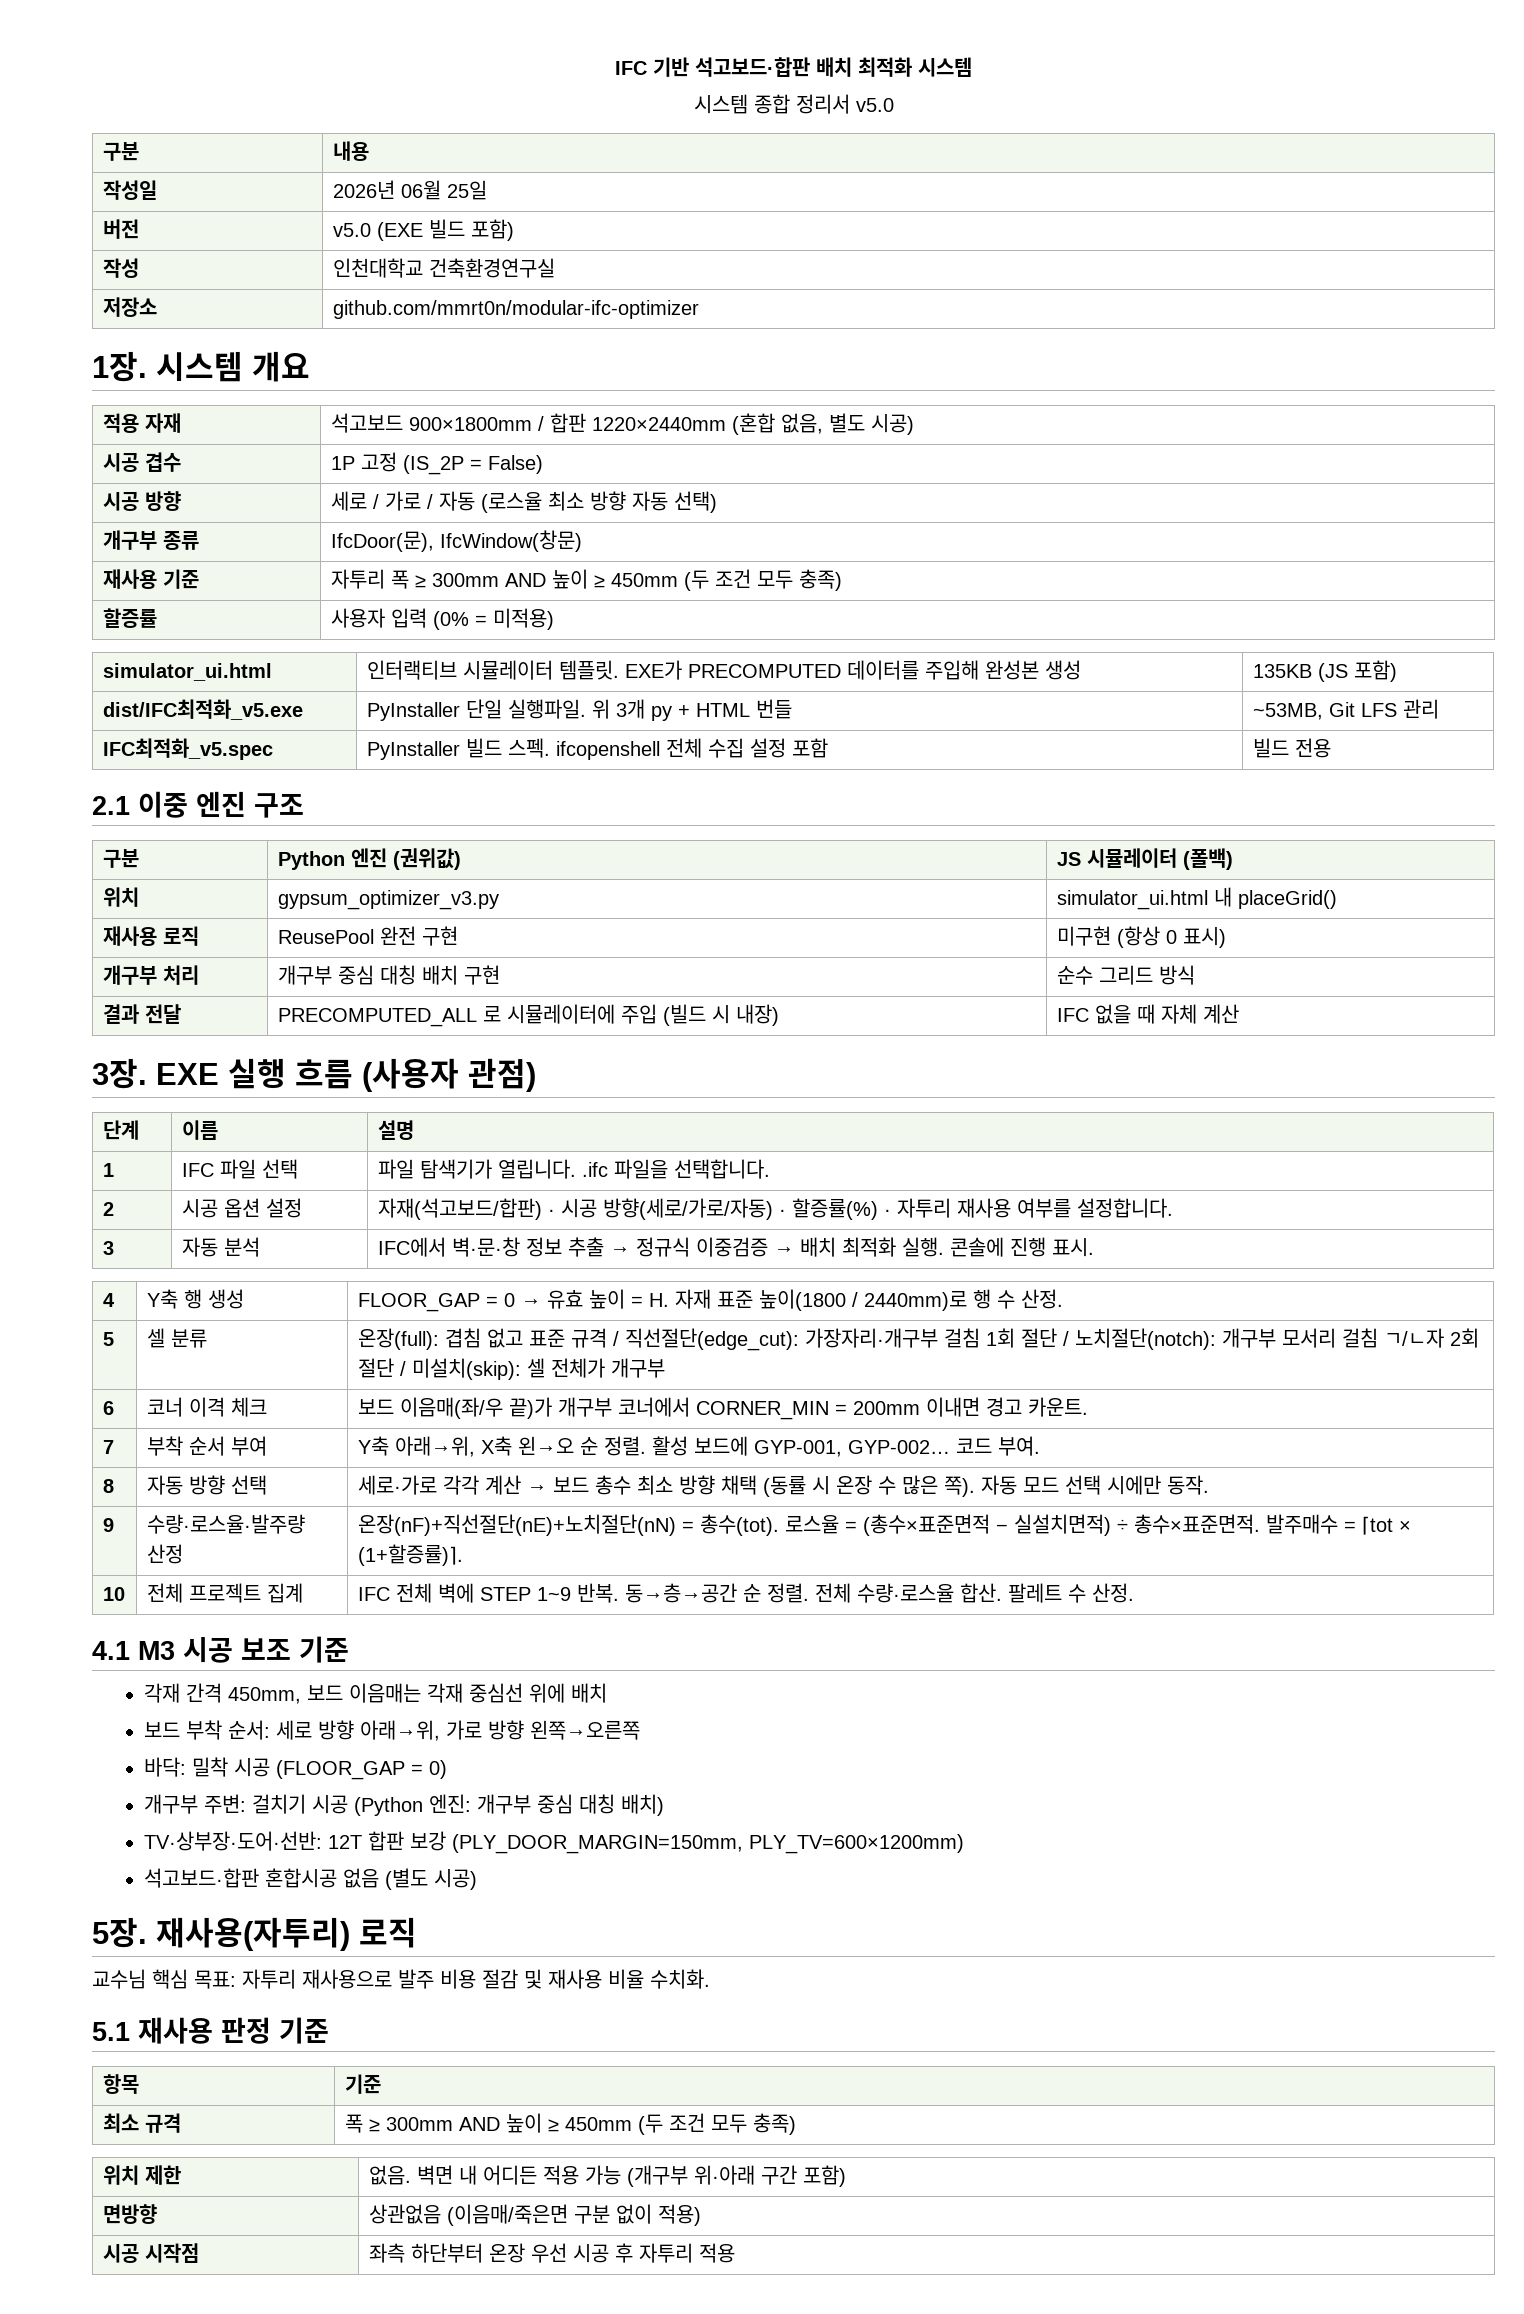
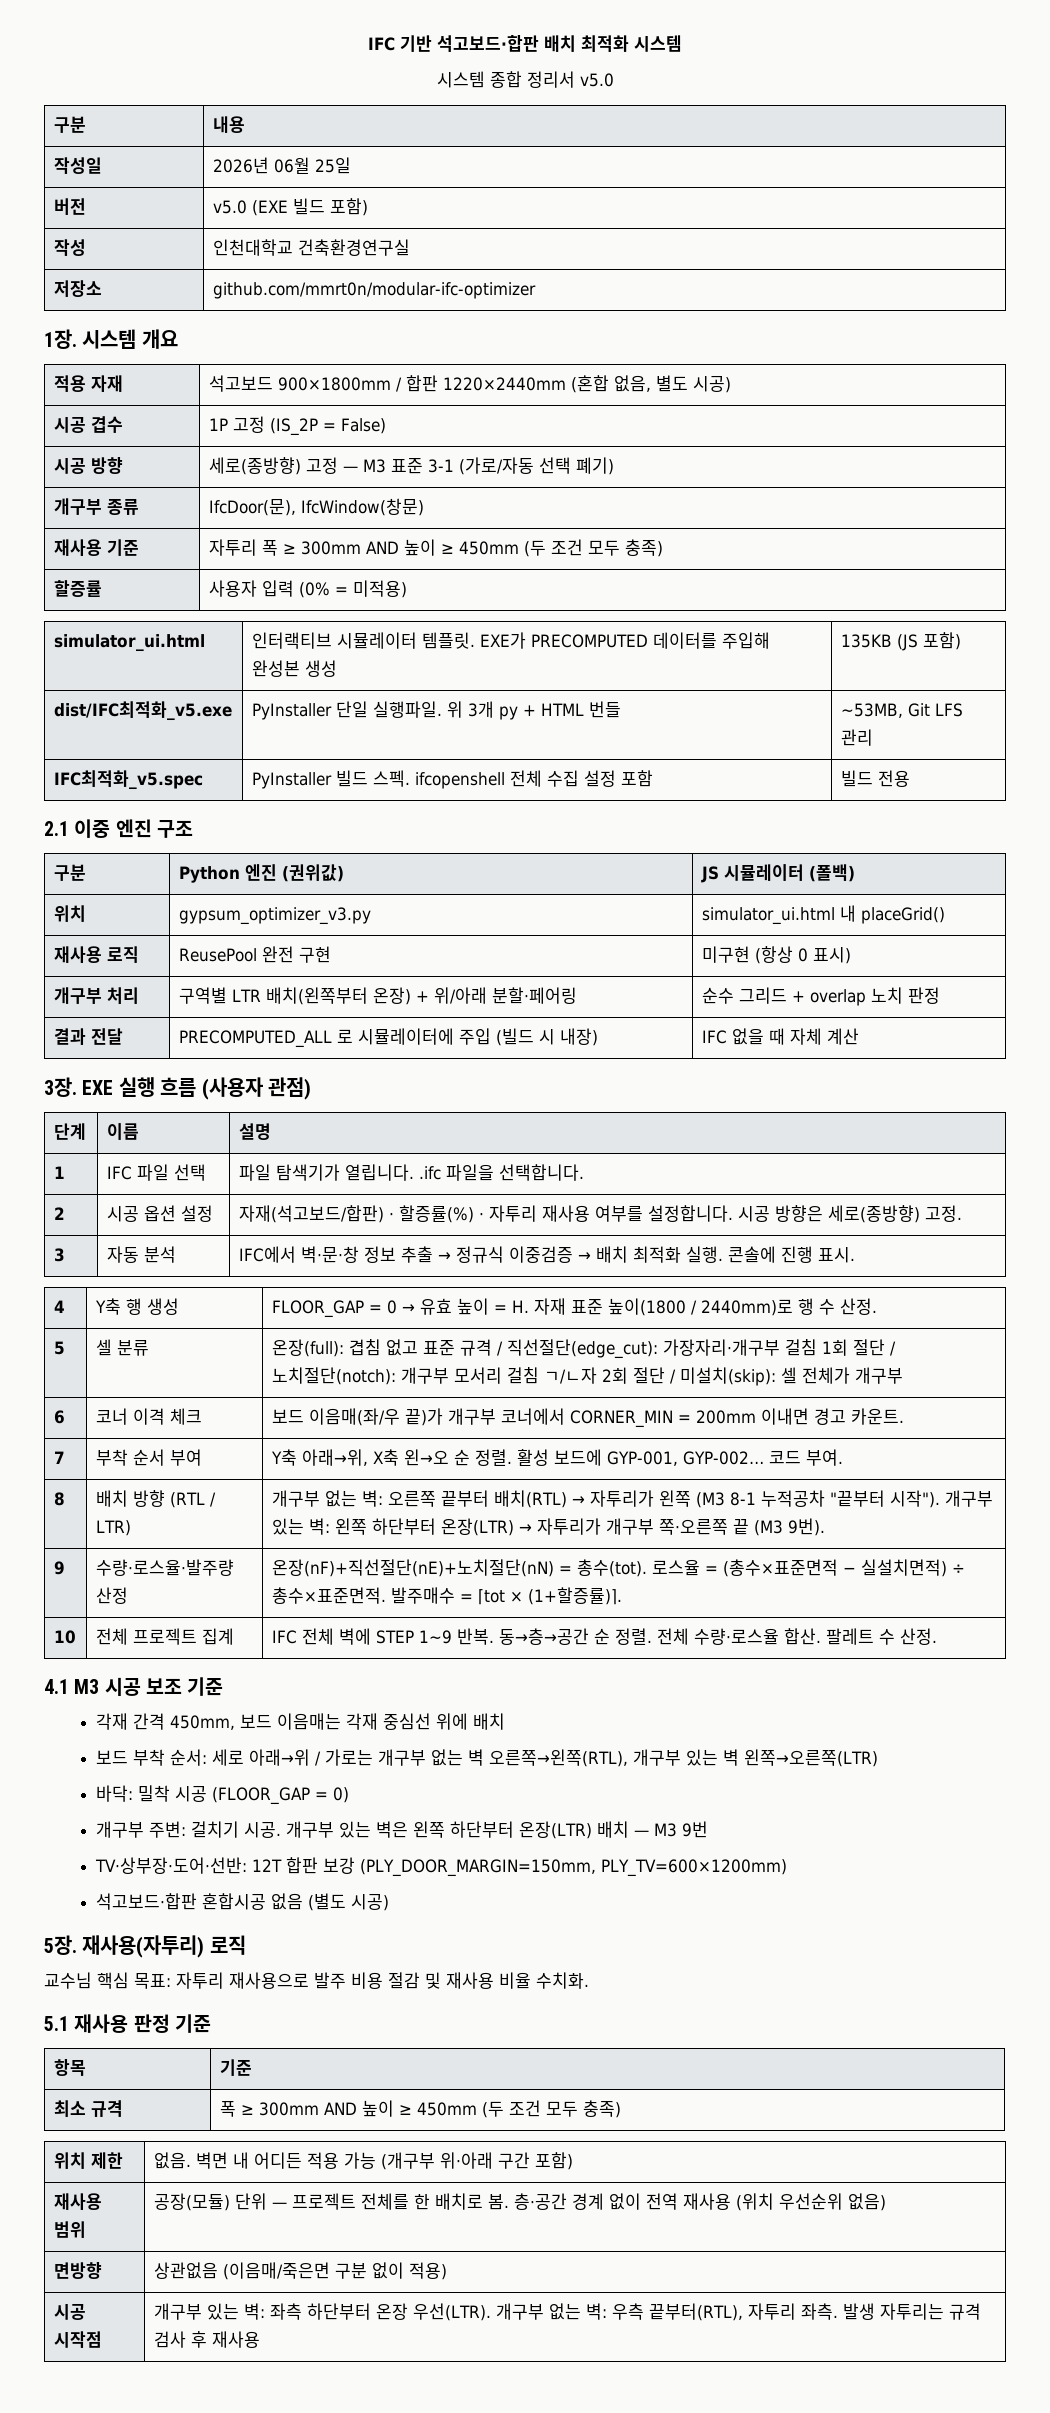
- 시공 방향 | 세로 / 가로 / 자동 (로스율 최소 방향 자동 선택)
+ 시공 방향 | 세로(종방향) 고정 — M3 표준 3-1 (가로/자동 선택 폐기)
- 개구부 처리 | 개구부 중심 대칭 배치 구현 | 순수 그리드 방식
+ 개구부 처리 | 구역별 LTR 배치(왼쪽부터 온장) + 위/아래 분할·페어링 | 순수 그리드 + overlap 노치 판정
- 2 | 시공 옵션 설정 | 자재(석고보드/합판) · 시공 방향(세로/가로/자동) · 할증률(%) · 자투리 재사용 여부를 설정합니다.
+ 2 | 시공 옵션 설정 | 자재(석고보드/합판) · 할증률(%) · 자투리 재사용 여부를 설정합니다. 시공 방향은 세로(종방향) 고정.
- 8 | 자동 방향 선택 | 세로·가로 각각 계산 → 보드 총수 최소 방향 채택 (동률 시 온장 수 많은 쪽). 자동 모드 선택 시에만 동작.
+ 8 | 배치 방향 (RTL / LTR) | 개구부 없는 벽: 오른쪽 끝부터 배치(RTL) → 자투리가 왼쪽 (M3 8-1 누적공차 "끝부터 시작"). 개구부 있는 벽: 왼쪽 하단부터 온장(LTR) → 자투리가 개구부 쪽·오른쪽 끝 (M3 9번).
- 보드 부착 순서: 세로 방향 아래→위, 가로 방향 왼쪽→오른쪽
+ 보드 부착 순서: 세로 아래→위 / 가로는 개구부 없는 벽 오른쪽→왼쪽(RTL), 개구부 있는 벽 왼쪽→오른쪽(LTR)
- 개구부 주변: 걸치기 시공 (Python 엔진: 개구부 중심 대칭 배치)
+ 개구부 주변: 걸치기 시공. 개구부 있는 벽은 왼쪽 하단부터 온장(LTR) 배치 — M3 9번
+ 재사용 범위 | 공장(모듈) 단위 — 프로젝트 전체를 한 배치로 봄. 층·공간 경계 없이 전역 재사용 (위치 우선순위 없음)
- 시공 시작점 | 좌측 하단부터 온장 우선 시공 후 자투리 적용
+ 시공 시작점 | 개구부 있는 벽: 좌측 하단부터 온장 우선(LTR). 개구부 없는 벽: 우측 끝부터(RTL), 자투리 좌측. 발생 자투리는 규격 검사 후 재사용

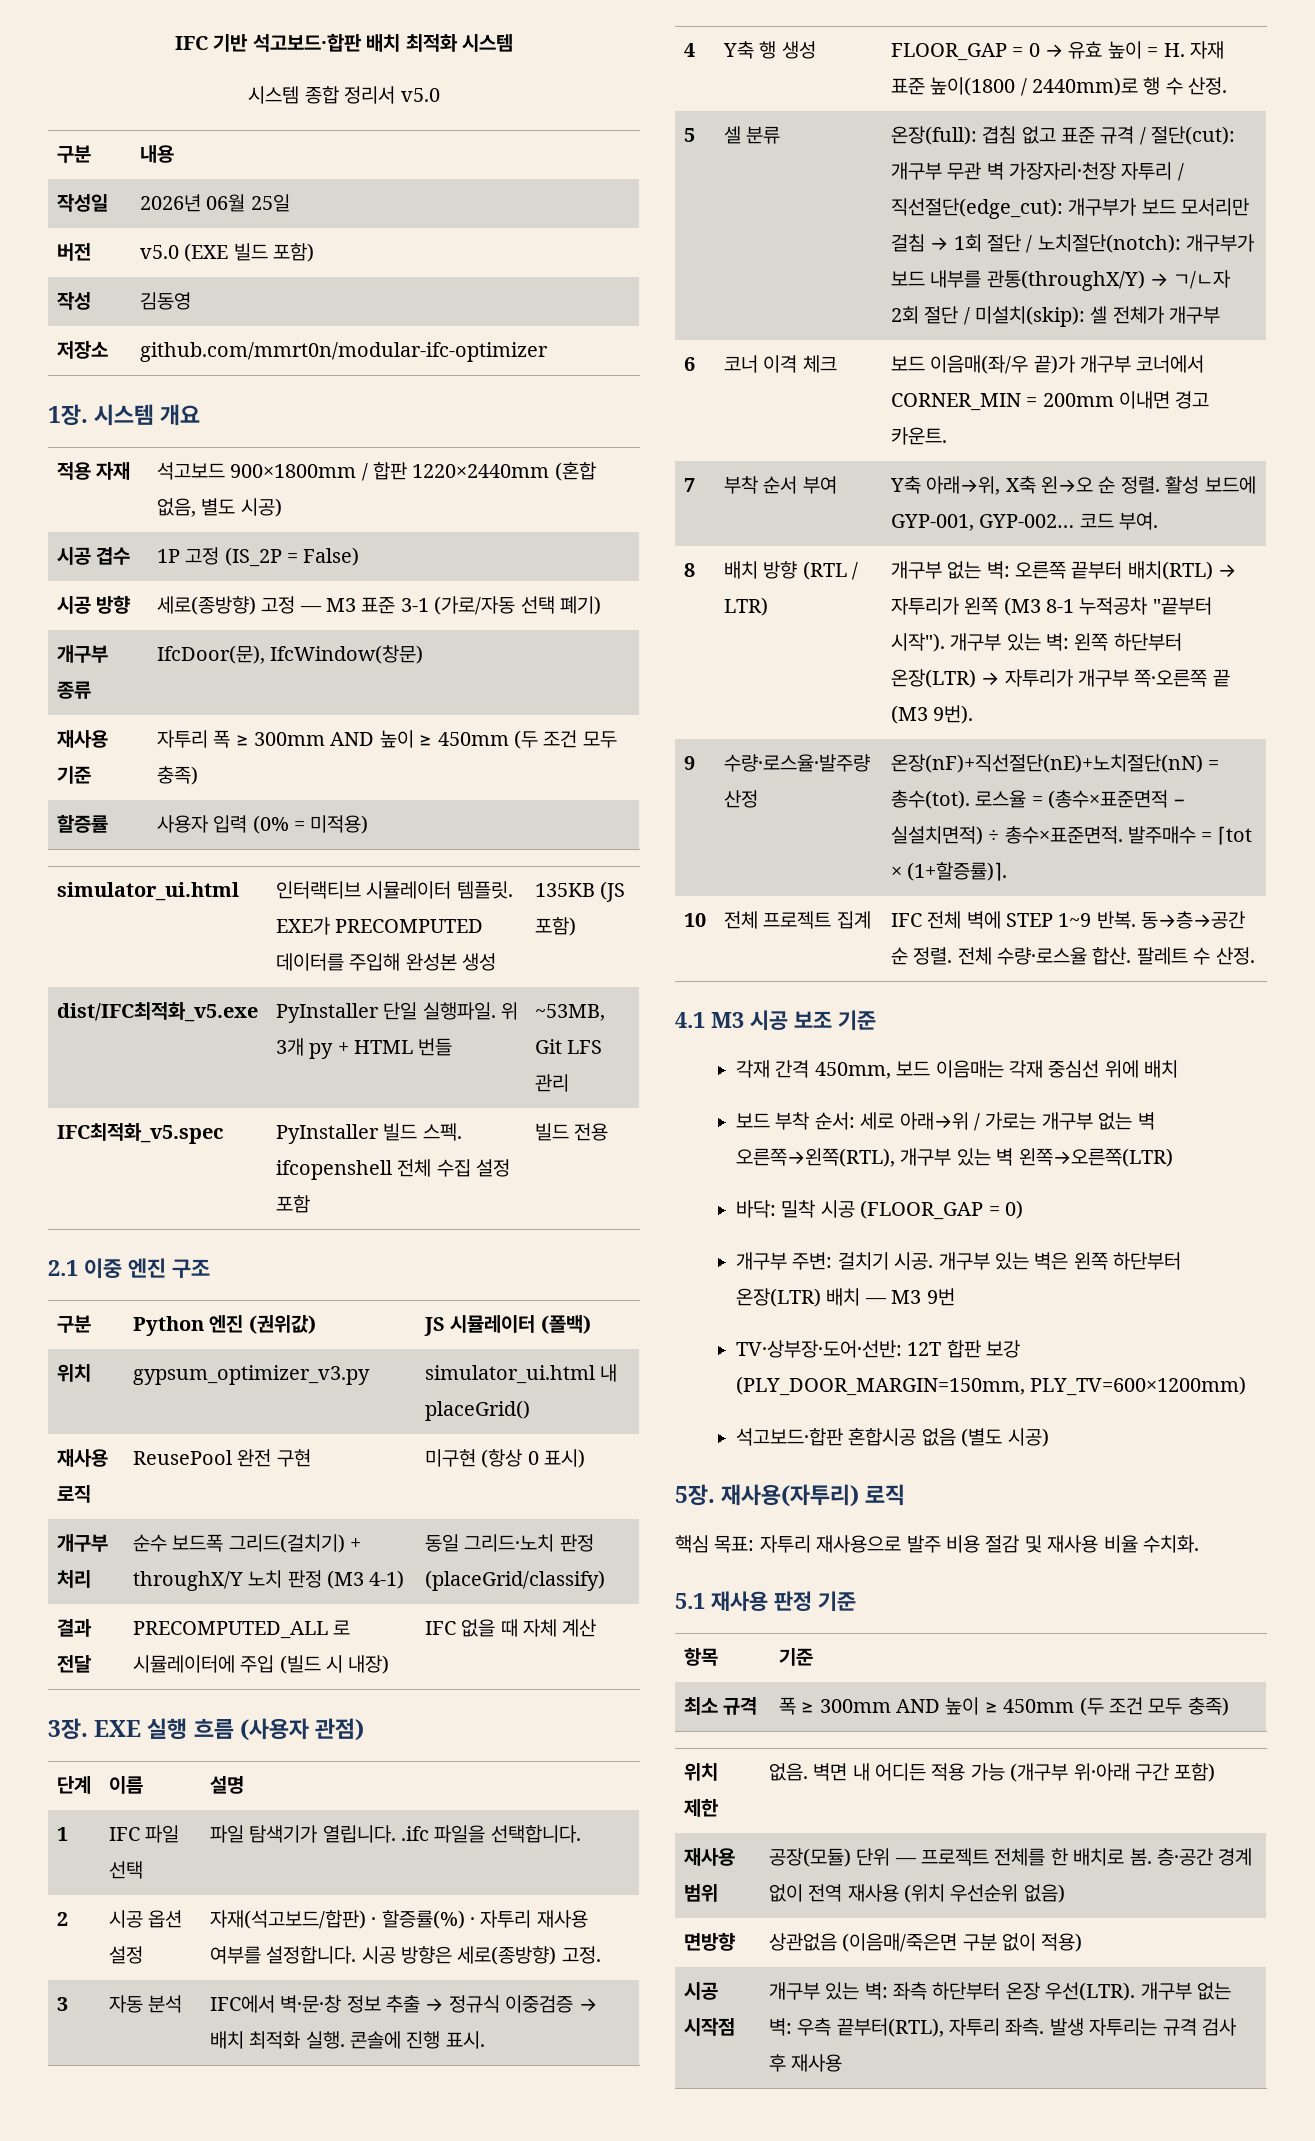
- 작성 | 인천대학교 건축환경연구실
+ 작성 | 김동영
- 개구부 처리 | 구역별 LTR 배치(왼쪽부터 온장) + 위/아래 분할·페어링 | 순수 그리드 + overlap 노치 판정
+ 개구부 처리 | 순수 보드폭 그리드(걸치기) + throughX/Y 노치 판정 (M3 4-1) | 동일 그리드·노치 판정 (placeGrid/classify)
- 5 | 셀 분류 | 온장(full): 겹침 없고 표준 규격 / 직선절단(edge_cut): 가장자리·개구부 걸침 1회 절단 / 노치절단(notch): 개구부 모서리 걸침 ㄱ/ㄴ자 2회 절단 / 미설치(skip): 셀 전체가 개구부
+ 5 | 셀 분류 | 온장(full): 겹침 없고 표준 규격 / 절단(cut): 개구부 무관 벽 가장자리·천장 자투리 / 직선절단(edge_cut): 개구부가 보드 모서리만 걸침 → 1회 절단 / 노치절단(notch): 개구부가 보드 내부를 관통(throughX/Y) → ㄱ/ㄴ자 2회 절단 / 미설치(skip): 셀 전체가 개구부
- 교수님 핵심 목표: 자투리 재사용으로 발주 비용 절감 및 재사용 비율 수치화.
+ 핵심 목표: 자투리 재사용으로 발주 비용 절감 및 재사용 비율 수치화.

